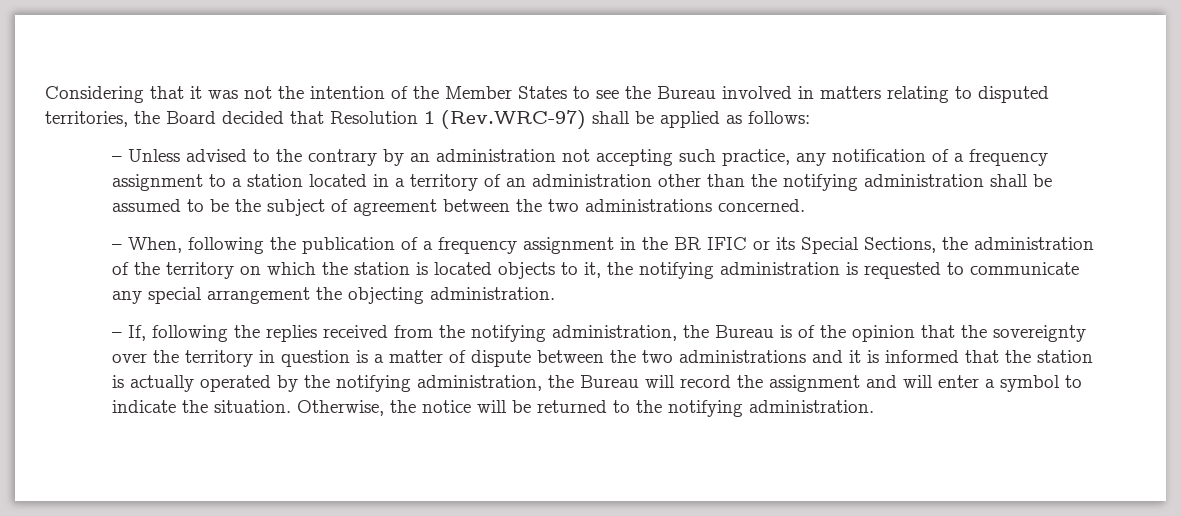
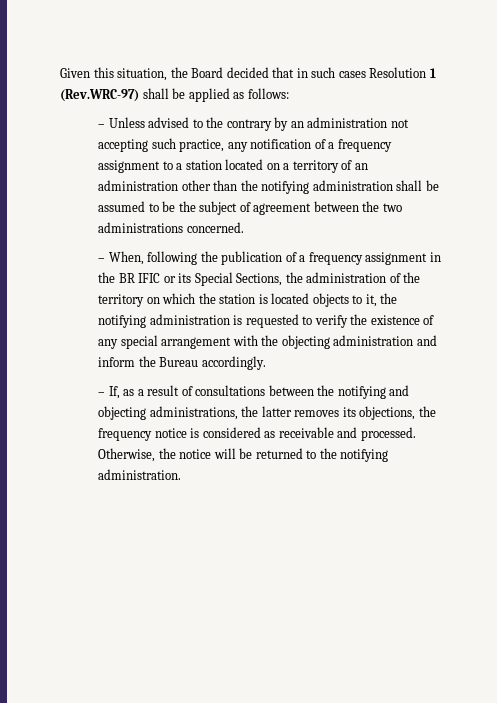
- Considering that it was not the intention of the Member States to see the Bureau involved in matters relating to disputed territories, the Board decided that Resolution 1 (Rev.WRC-97) shall be applied as follows:
+ Given this situation, the Board decided that in such cases Resolution 1 (Rev.WRC-97) shall be applied as follows:
- – Unless advised to the contrary by an administration not accepting such practice, any notification of a frequency assignment to a station located in a territory of an administration other than the notifying administration shall be assumed to be the subject of agreement between the two administrations concerned.
+ – Unless advised to the contrary by an administration not accepting such practice, any notification of a frequency assignment to a station located on a territory of an administration other than the notifying administration shall be assumed to be the subject of agreement between the two administrations concerned.
- – When, following the publication of a frequency assignment in the BR IFIC or its Special Sections, the administration of the territory on which the station is located objects to it, the notifying administration is requested to communicate any special arrangement the objecting administration.
- – If, following the replies received from the notifying administration, the Bureau is of the opinion that the sovereignty over the territory in question is a matter of dispute between the two administrations and it is informed that the station is actually operated by the notifying administration, the Bureau will record the assignment and will enter a symbol to indicate the situation.
+ – When, following the publication of a frequency assignment in the BR IFIC or its Special Sections, the administration of the territory on which the station is located objects to it, the notifying administration is requested to verify the existence of any special arrangement with the objecting administration and inform the Bureau accordingly.
+ – If, as a result of consultations between the notifying and objecting administrations, the latter removes its objections, the frequency notice is considered as receivable and processed.

